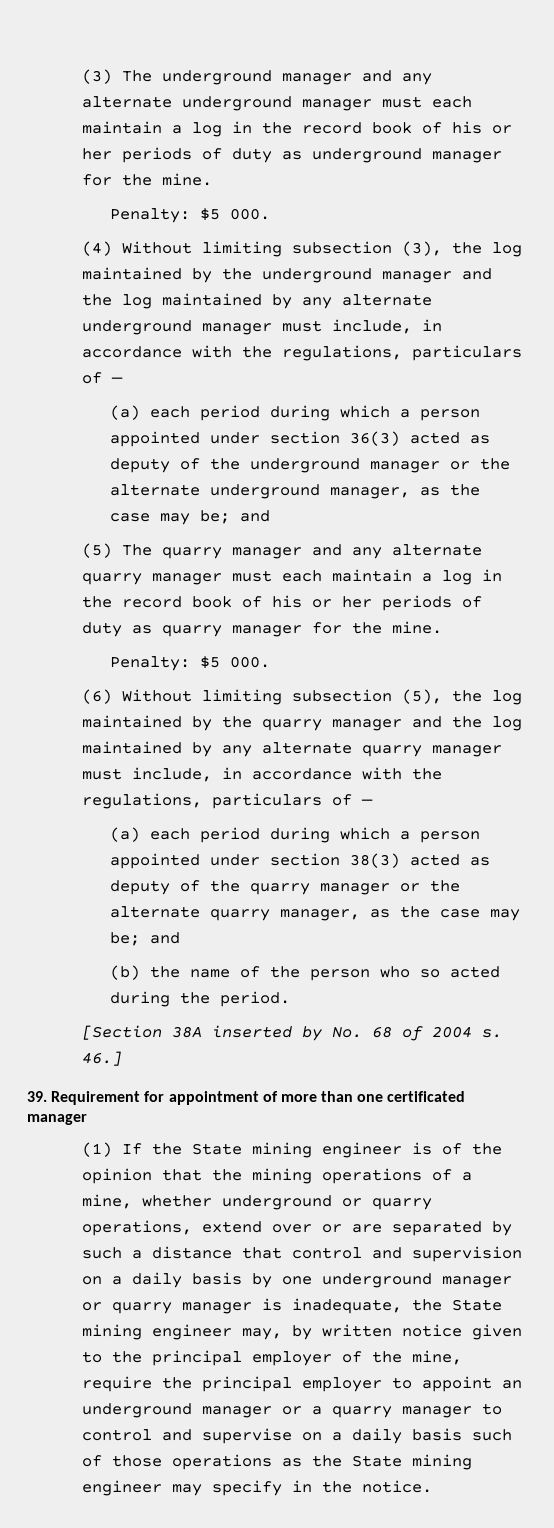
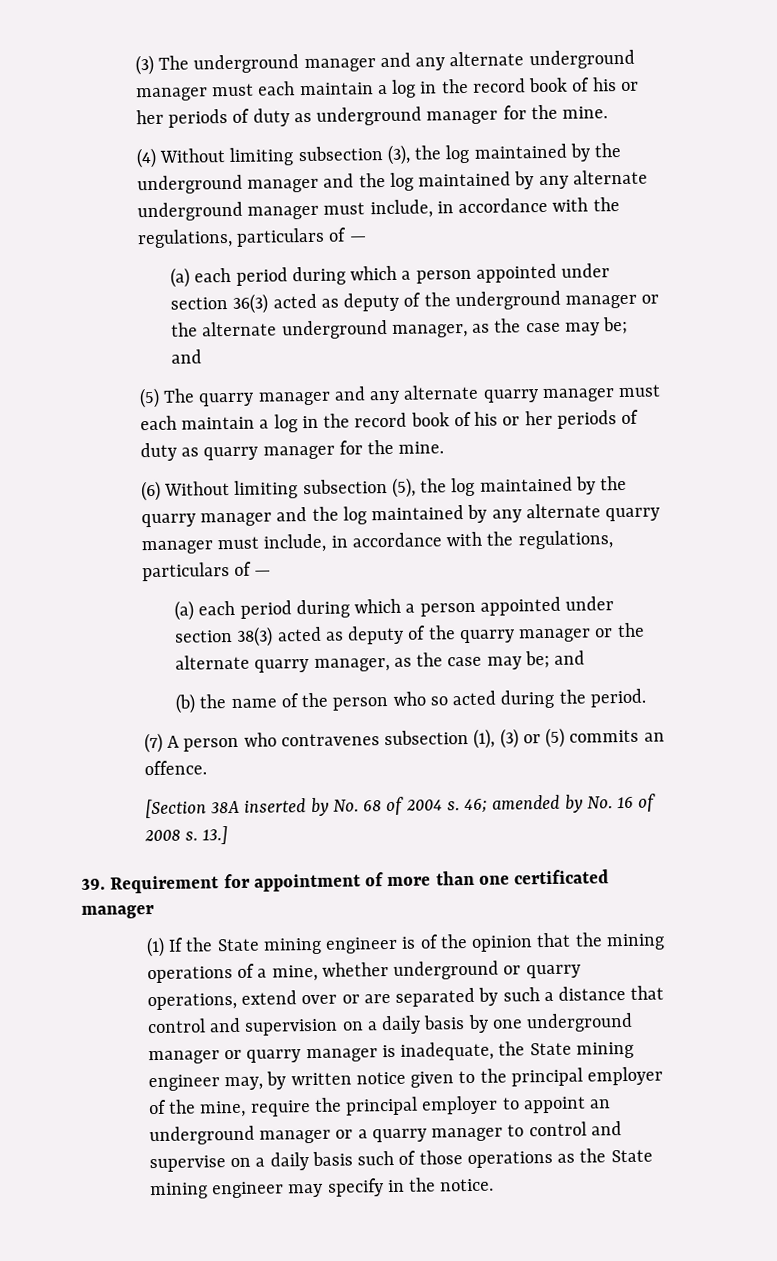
  (3) The underground manager and any alternate underground manager must each maintain a log in the record book of his or her periods of duty as underground manager for the mine.
- Penalty: $5 000.
  (5) The quarry manager and any alternate quarry manager must each maintain a log in the record book of his or her periods of duty as quarry manager for the mine.
- Penalty: $5 000.
+ (7) A person who contravenes subsection (1), (3) or (5) commits an offence.
- 46.]
+ 46; amended by No. 16 of 2008 s. 13.]

